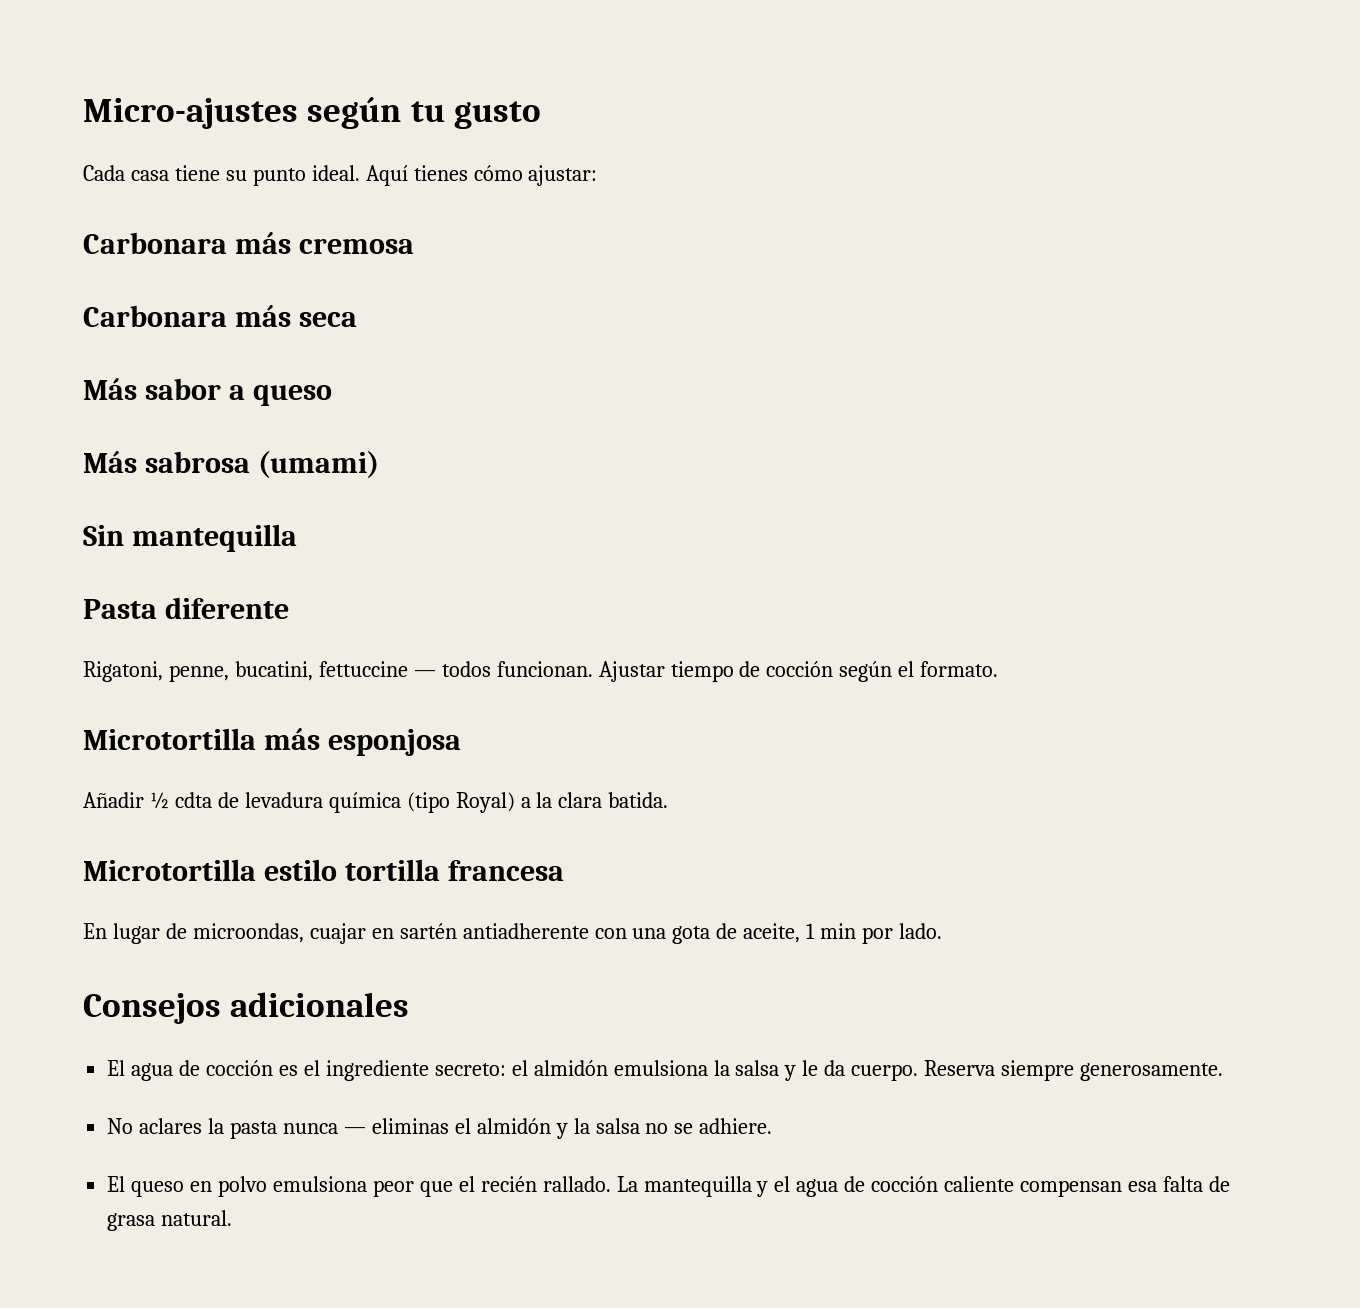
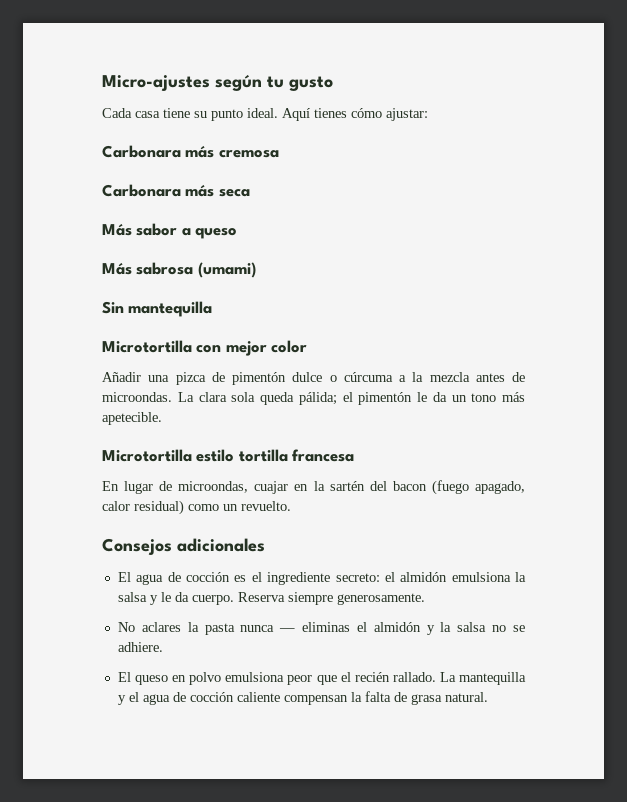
- Pasta diferente
- Rigatoni, penne, bucatini, fettuccine — todos funcionan. Ajustar tiempo de cocción según el formato.
- Microtortilla más esponjosa
- Añadir ½ cdta de levadura química (tipo Royal) a la clara batida.
+ Microtortilla con mejor color
+ Añadir una pizca de pimentón dulce o cúrcuma a la mezcla antes de microondas. La clara sola queda pálida; el pimentón le da un tono más apetecible.
- En lugar de microondas, cuajar en sartén antiadherente con una gota de aceite, 1 min por lado.
+ En lugar de microondas, cuajar en la sartén del bacon (fuego apagado, calor residual) como un revuelto.
- La mantequilla y el agua de cocción caliente compensan esa falta de grasa natural.
+ La mantequilla y el agua de cocción caliente compensan la falta de grasa natural.

